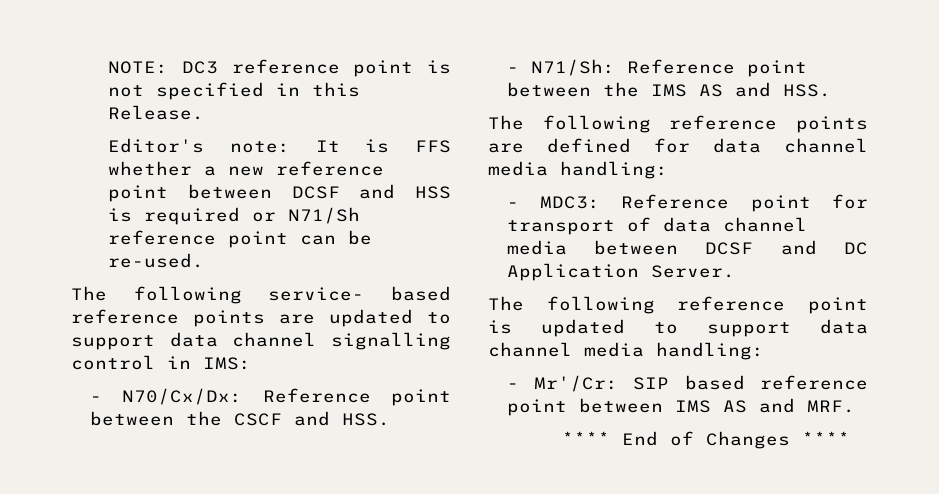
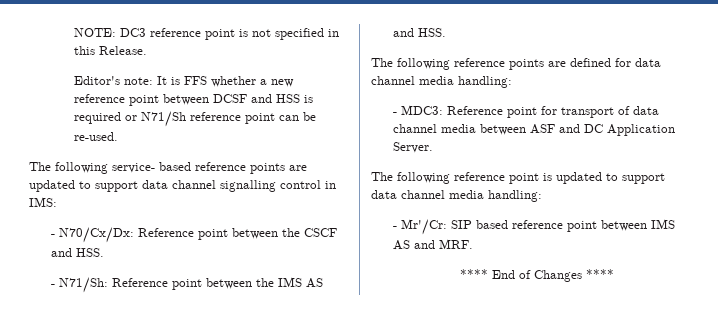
- - MDC3: Reference point for transport of data channel media between DCSF and DC Application Server.
+ - MDC3: Reference point for transport of data channel media between ASF and DC Application Server.

